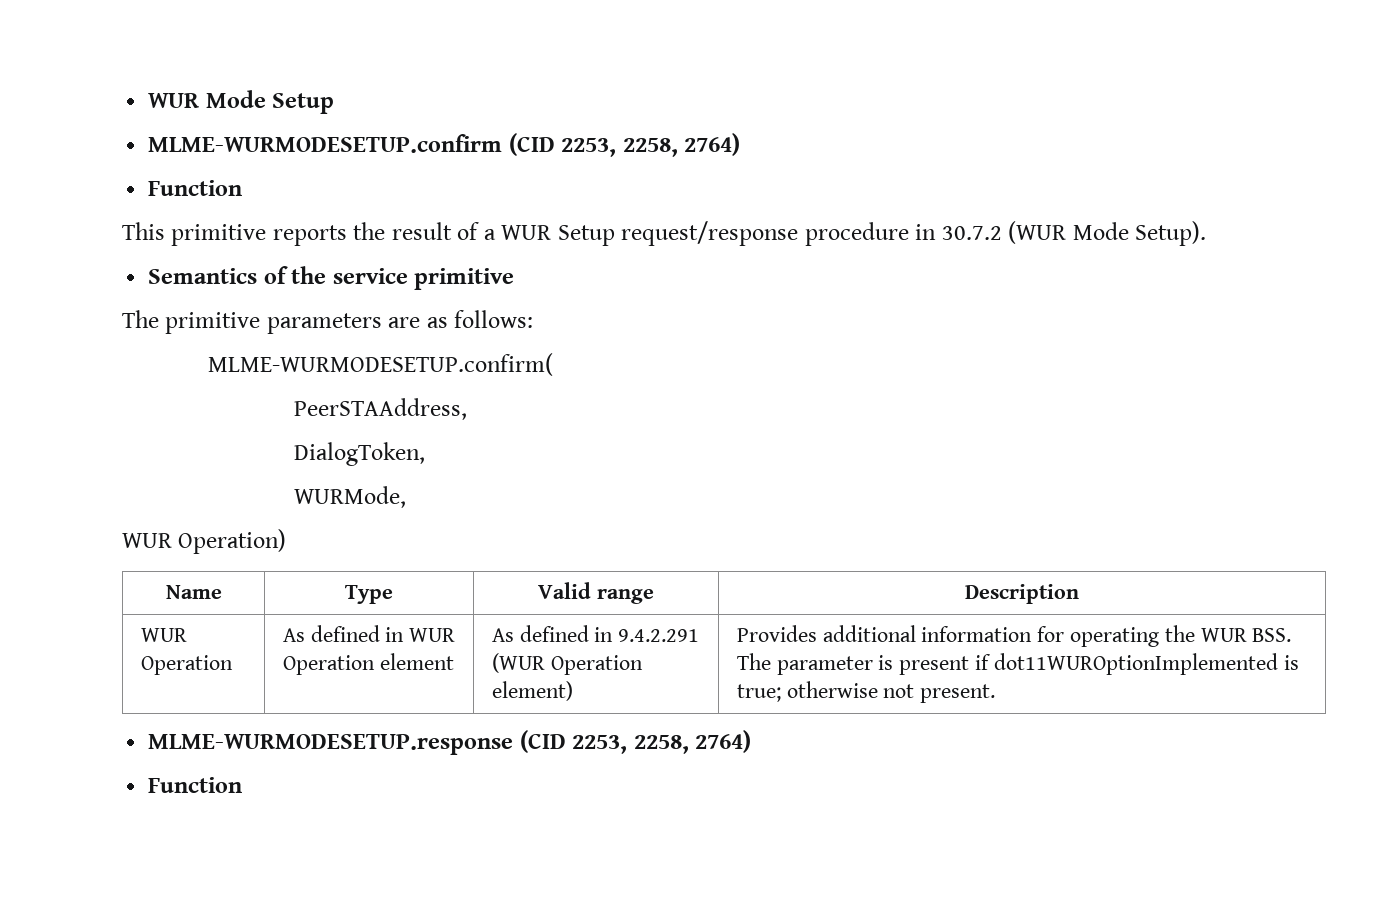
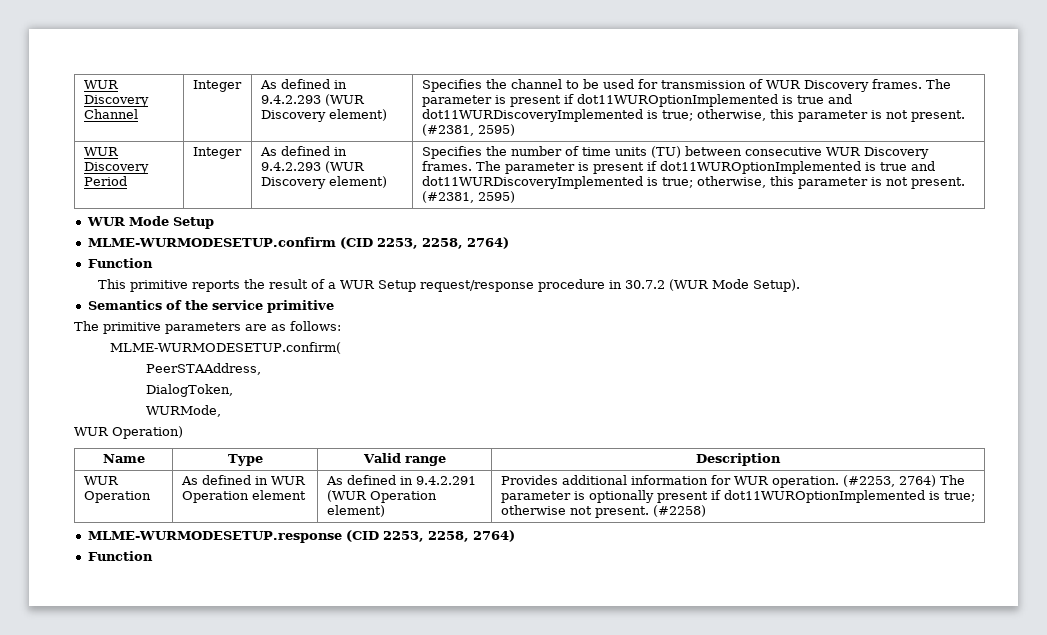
+ WUR Discovery Channel | Integer | As defined in 9.4.2.293 (WUR Discovery element) | Specifies the channel to be used for transmission of WUR Discovery frames. The parameter is present if dot11WUROptionImplemented is true and dot11WURDiscoveryImplemented is true; otherwise, this parameter is not present. (#2381, 2595)
+ WUR Discovery Period | Integer | As defined in 9.4.2.293 (WUR Discovery element) | Specifies the number of time units (TU) between consecutive WUR Discovery frames. The parameter is present if dot11WUROptionImplemented is true and dot11WURDiscoveryImplemented is true; otherwise, this parameter is not present. (#2381, 2595)
- WUR Operation | As defined in WUR Operation element | As defined in 9.4.2.291 (WUR Operation element) | Provides additional information for operating the WUR BSS. The parameter is present if dot11WUROptionImplemented is true; otherwise not present.
+ WUR Operation | As defined in WUR Operation element | As defined in 9.4.2.291 (WUR Operation element) | Provides additional information for WUR operation. (#2253, 2764) The parameter is optionally present if dot11WUROptionImplemented is true; otherwise not present. (#2258)

